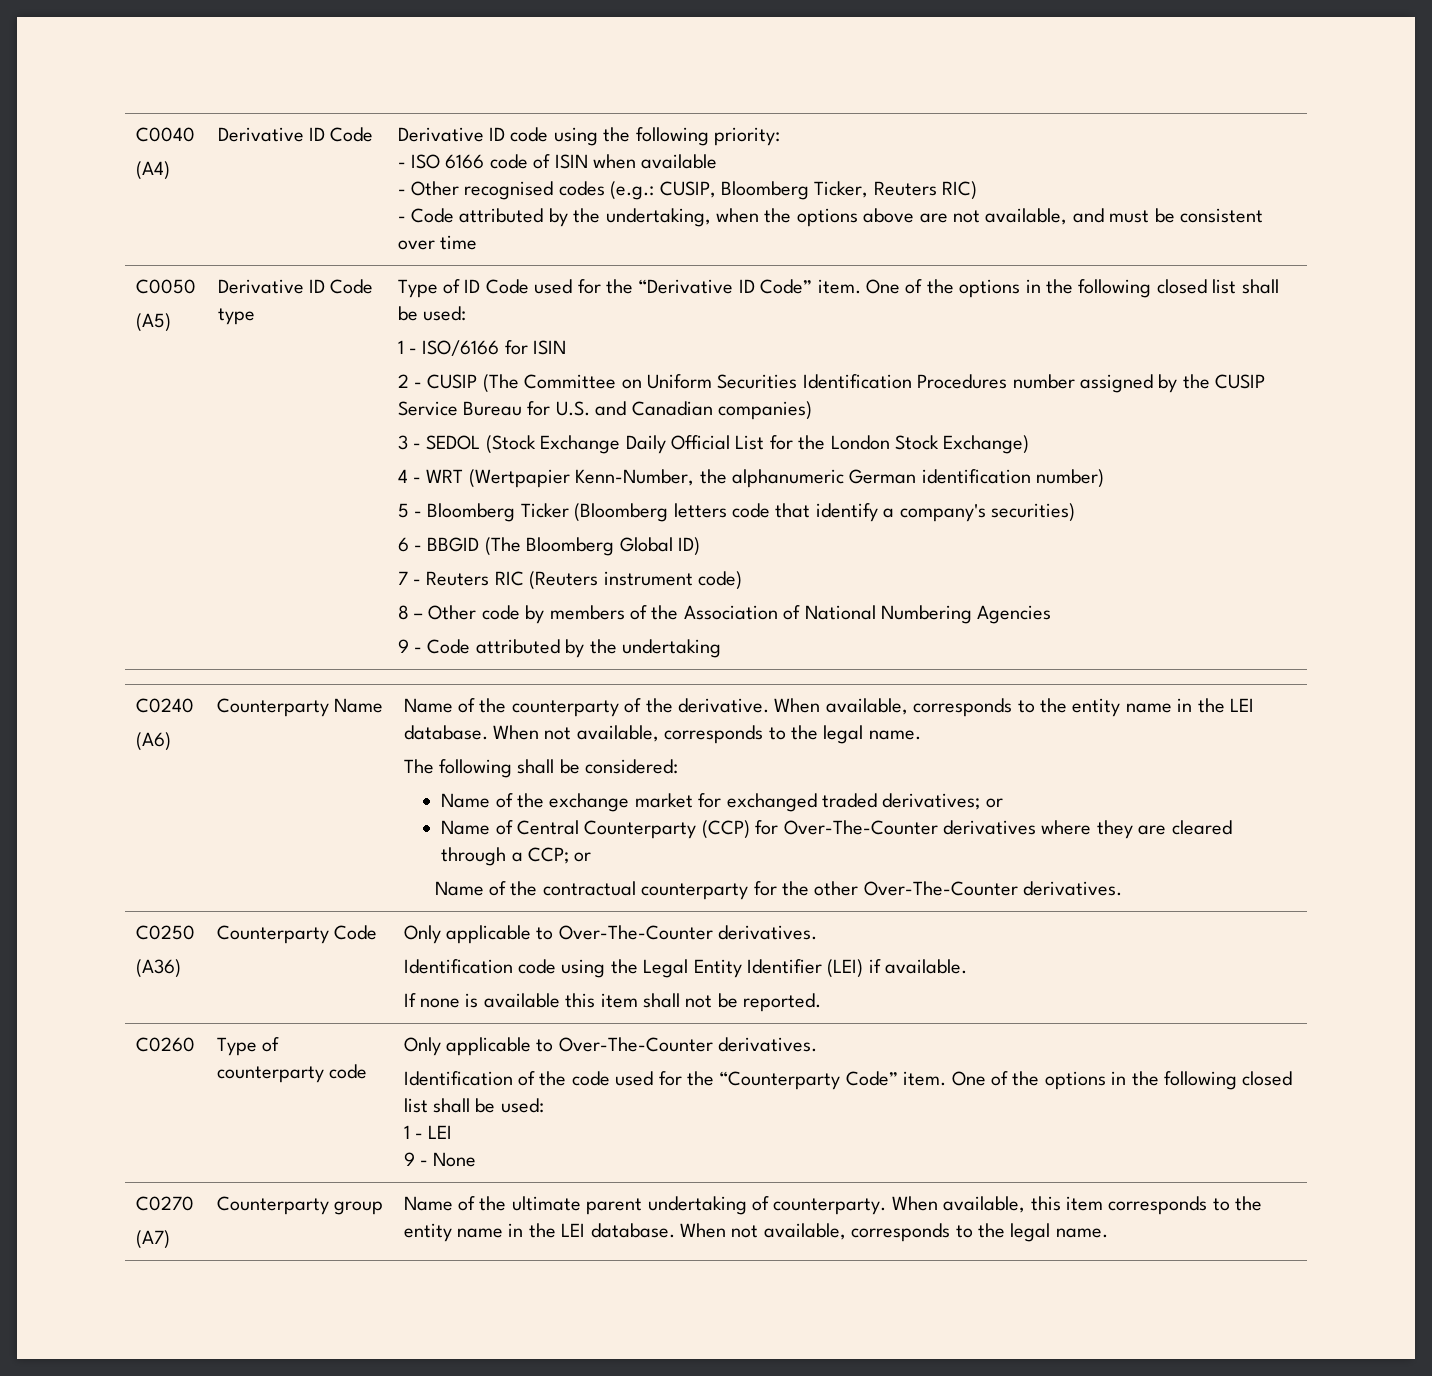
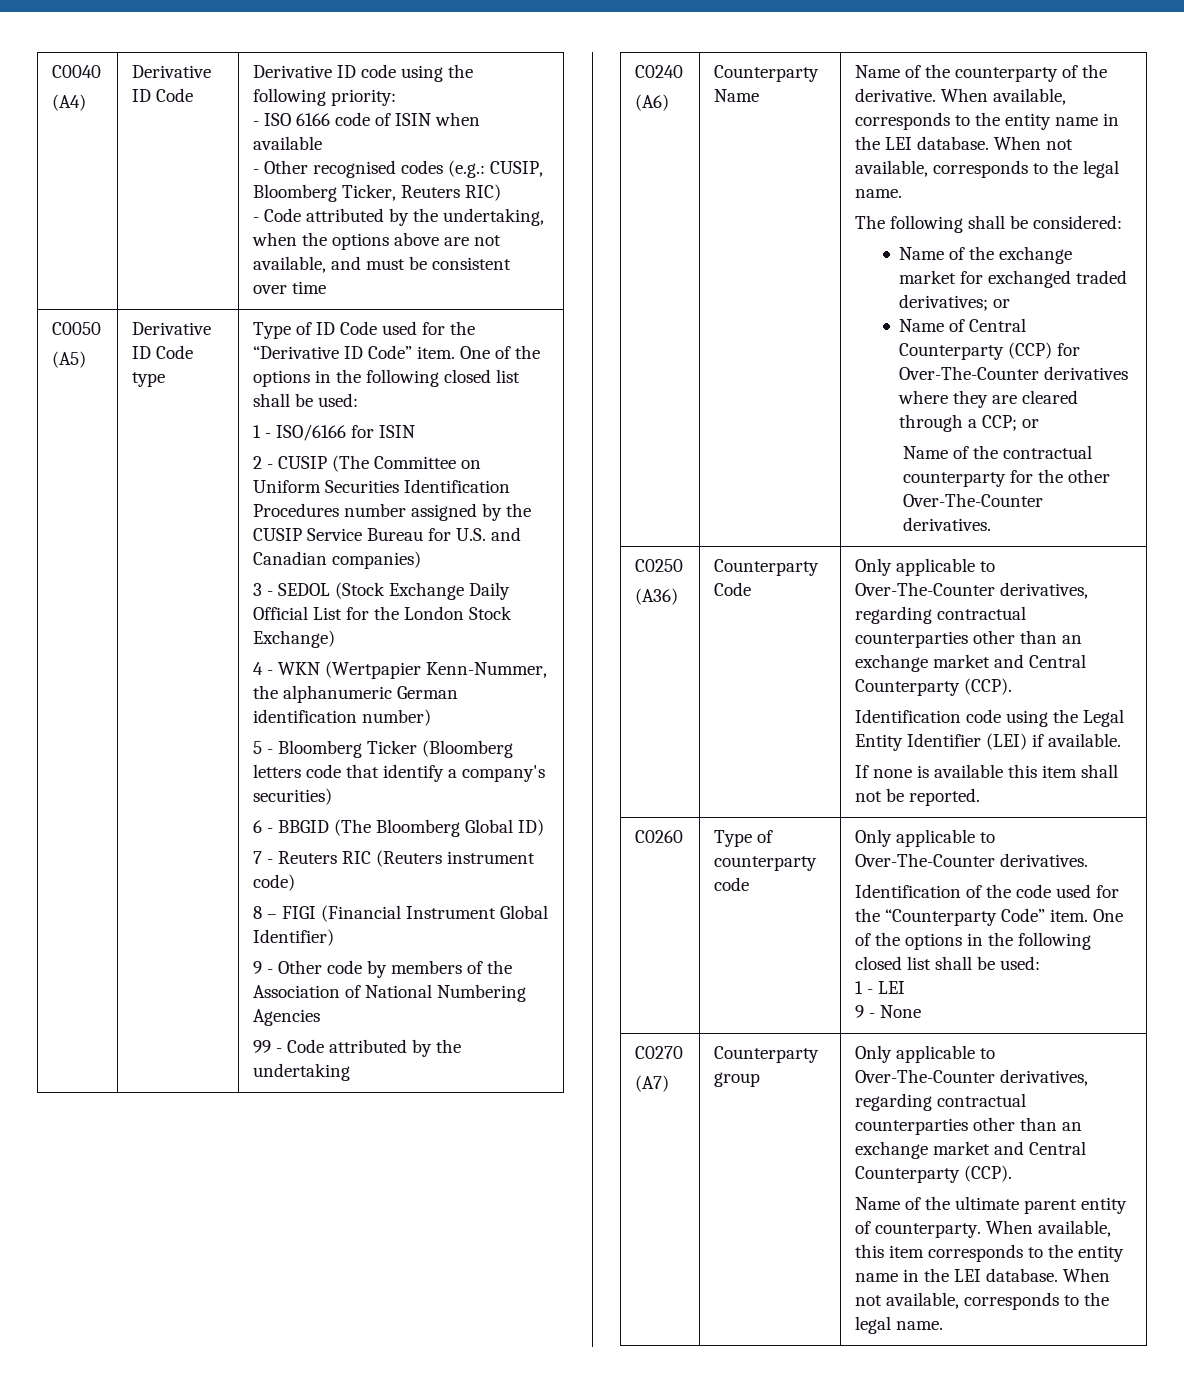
- 4 - WRT (Wertpapier Kenn-Number, the alphanumeric German identification number)
+ 4 - WKN (Wertpapier Kenn-Nummer, the alphanumeric German identification number)
- 8 – Other code by members of the Association of National Numbering Agencies
+ 8 – FIGI (Financial Instrument Global Identifier)
+ 9 - Other code by members of the Association of National Numbering Agencies
- 9 - Code attributed by the undertaking
+ 99 - Code attributed by the undertaking
- Counterparty Code | Only applicable to Over-The-Counter derivatives.
+ Counterparty Code | Only applicable to Over-The-Counter derivatives, regarding contractual counterparties other than an exchange market and Central Counterparty (CCP).
- Counterparty group
+ Counterparty group | Only applicable to Over-The-Counter derivatives, regarding contractual counterparties other than an exchange market and Central Counterparty (CCP).
- Name of the ultimate parent undertaking of counterparty.
+ Name of the ultimate parent entity of counterparty.

